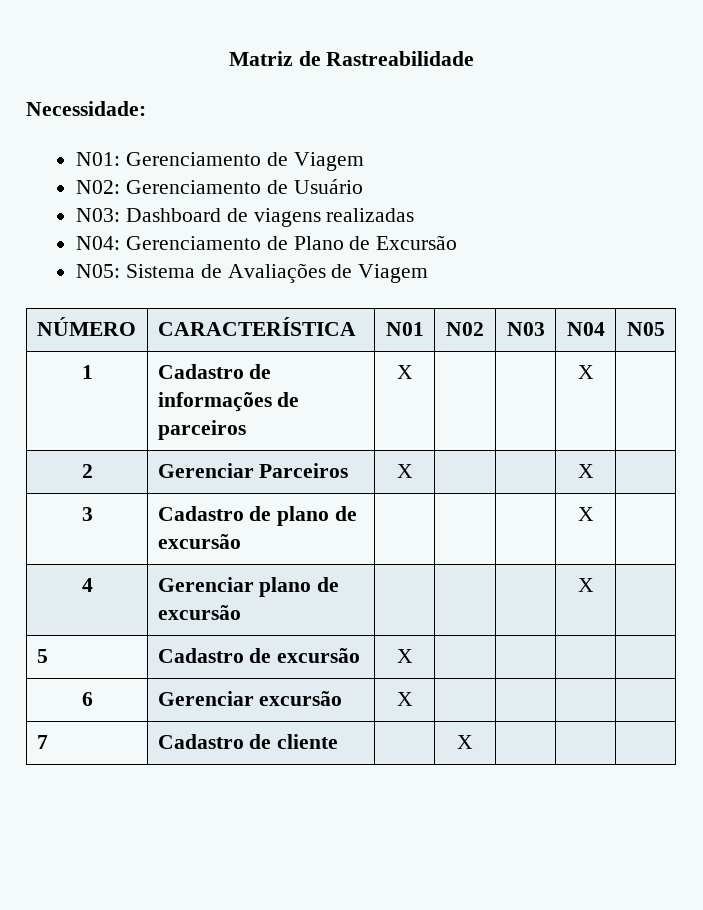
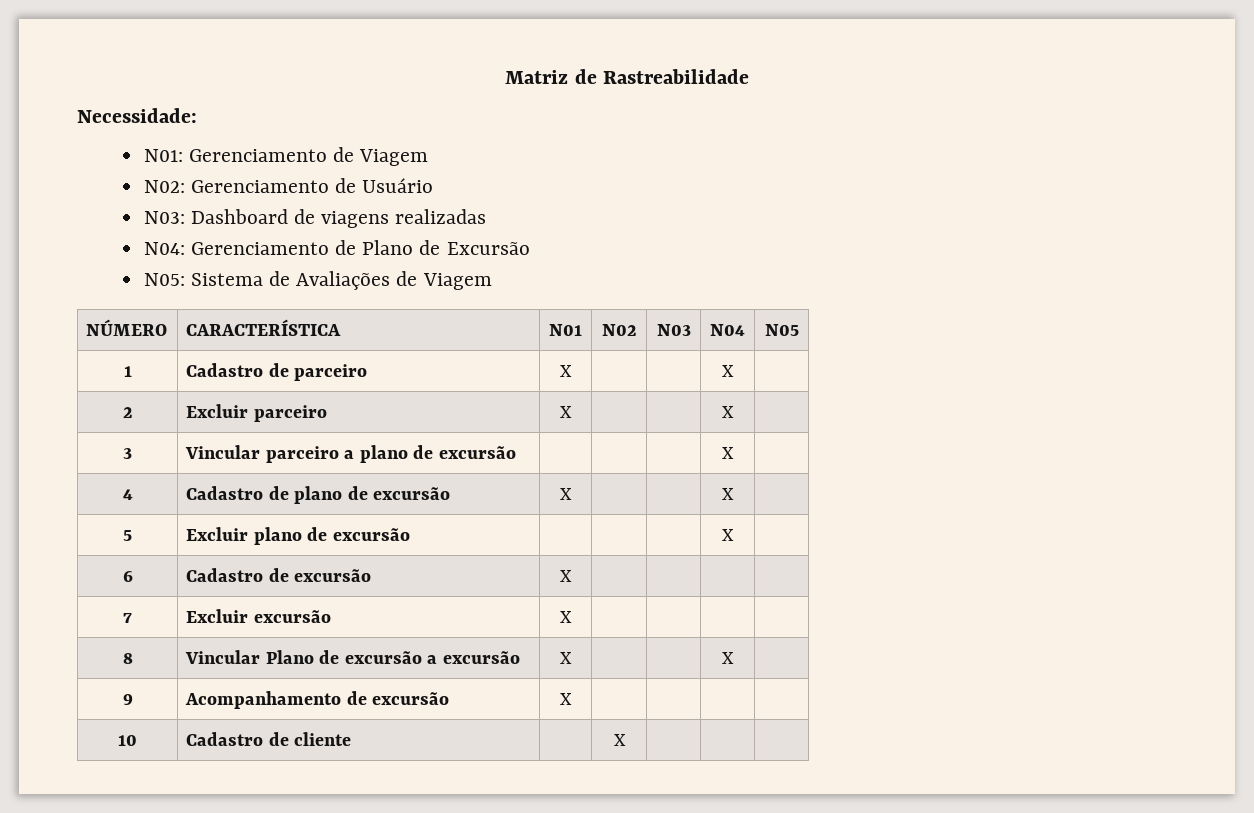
- 1 | Cadastro de informações de parceiros | X | | | X |
+ 1 | Cadastro de parceiro | X | | | X |
- 2 | Gerenciar Parceiros | X | | | X |
+ 2 | Excluir parceiro | X | | | X |
- 3 | Cadastro de plano de excursão | | | | X |
+ 3 | Vincular parceiro a plano de excursão | | | | X |
- 4 | Gerenciar plano de excursão | | | | X |
- 5 | Cadastro de excursão | X | | | |
+ 4 | Cadastro de plano de excursão | X | | | X |
+ 5 | Excluir plano de excursão | | | | X |
+ 6 | Cadastro de excursão | X | | | |
- 6 | Gerenciar excursão | X | | | |
- 7 | Cadastro de cliente | | X | | |
+ 7 | Excluir excursão | X | | | |
+ 8 | Vincular Plano de excursão a excursão | X | | | X |
+ 9 | Acompanhamento de excursão | X | | | |
+ 10 | Cadastro de cliente | | X | | |

